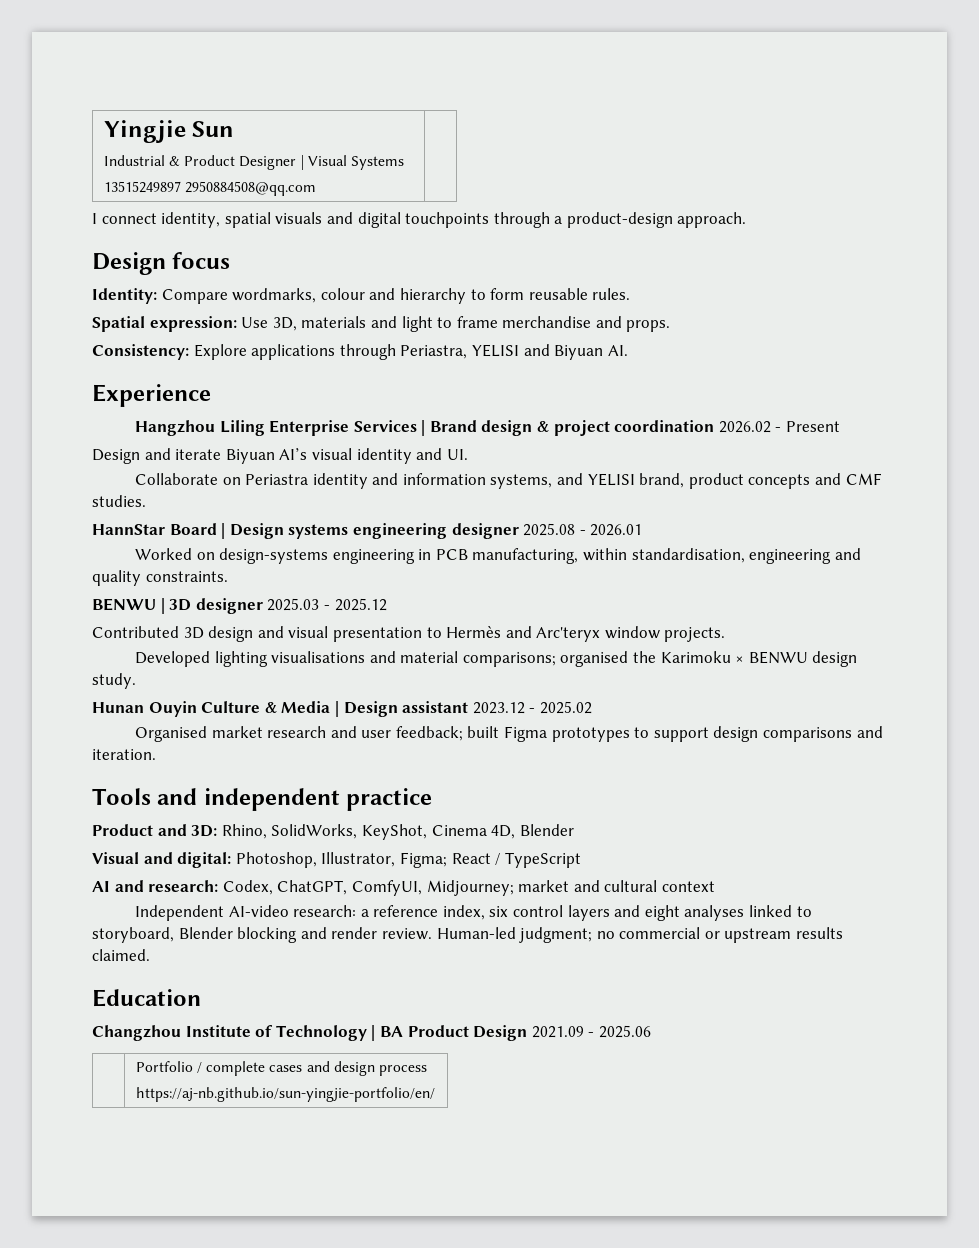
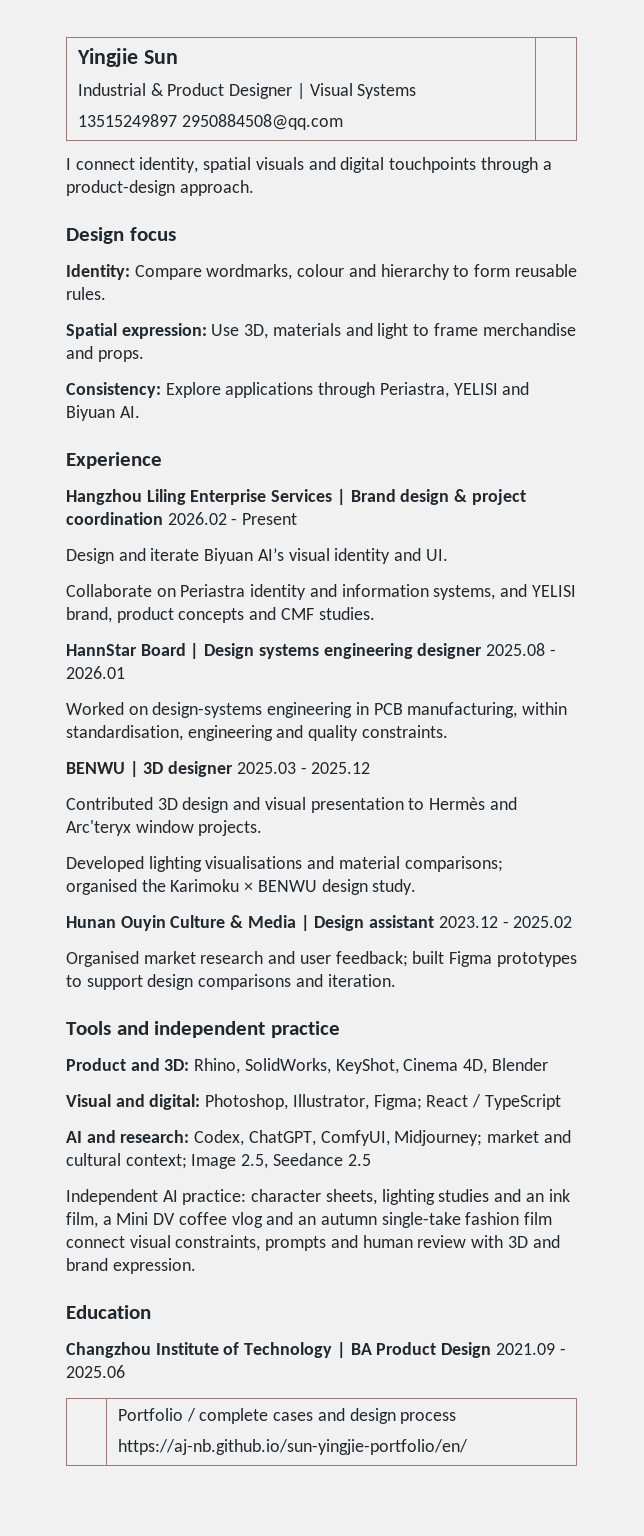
- AI and research: Codex, ChatGPT, ComfyUI, Midjourney; market and cultural context
- Independent AI-video research: a reference index, six control layers and eight analyses linked to storyboard, Blender blocking and render review. Human-led judgment; no commercial or upstream results claimed.
+ AI and research: Codex, ChatGPT, ComfyUI, Midjourney; market and cultural context; Image 2.5, Seedance 2.5
+ Independent AI practice: character sheets, lighting studies and an ink film, a Mini DV coffee vlog and an autumn single-take fashion film connect visual constraints, prompts and human review with 3D and brand expression.

